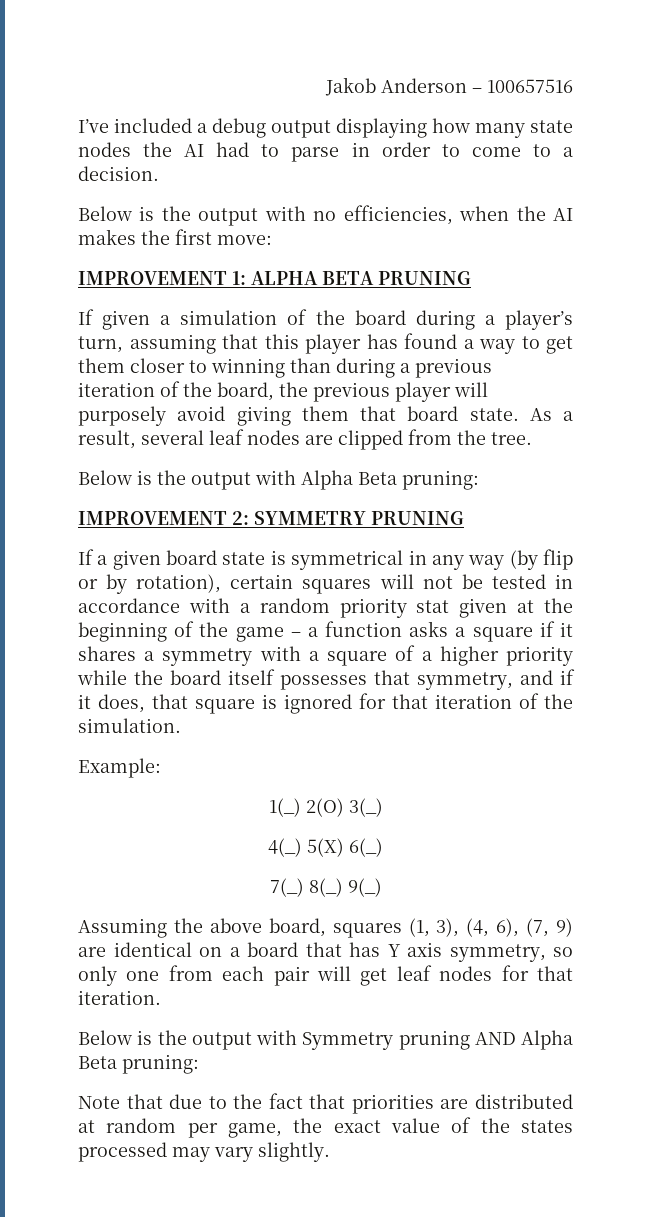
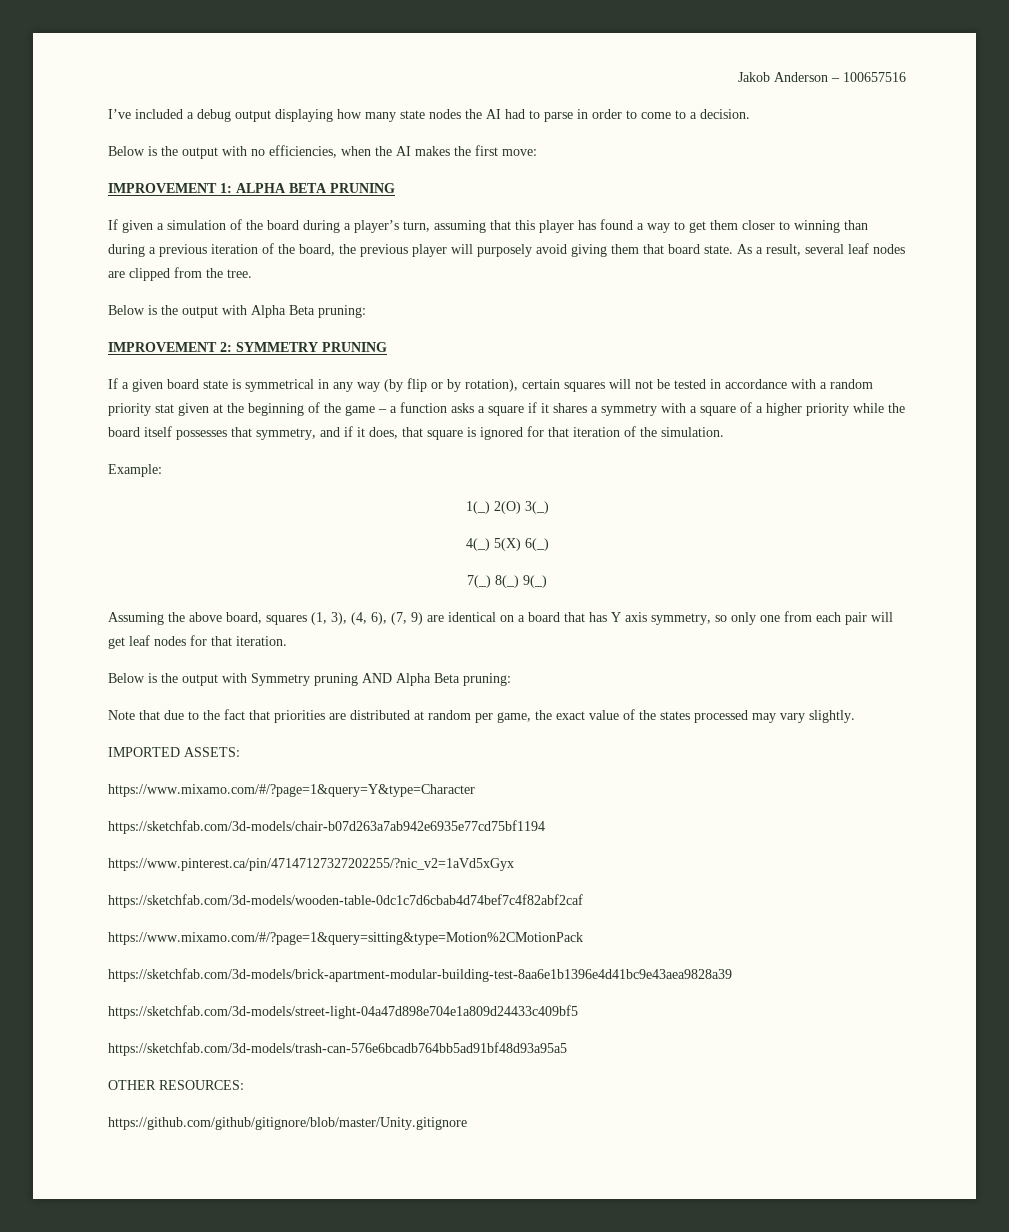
+ IMPORTED ASSETS:
+ https://www.mixamo.com/#/?page=1&query=Y&type=Character
+ https://sketchfab.com/3d-models/chair-b07d263a7ab942e6935e77cd75bf1194
+ https://www.pinterest.ca/pin/47147127327202255/?nic_v2=1aVd5xGyx
+ https://sketchfab.com/3d-models/wooden-table-0dc1c7d6cbab4d74bef7c4f82abf2caf
+ https://www.mixamo.com/#/?page=1&query=sitting&type=Motion%2CMotionPack
+ https://sketchfab.com/3d-models/brick-apartment-modular-building-test-8aa6e1b1396e4d41bc9e43aea9828a39
+ https://sketchfab.com/3d-models/street-light-04a47d898e704e1a809d24433c409bf5
+ https://sketchfab.com/3d-models/trash-can-576e6bcadb764bb5ad91bf48d93a95a5
+ OTHER RESOURCES:
+ https://github.com/github/gitignore/blob/master/Unity.gitignore

